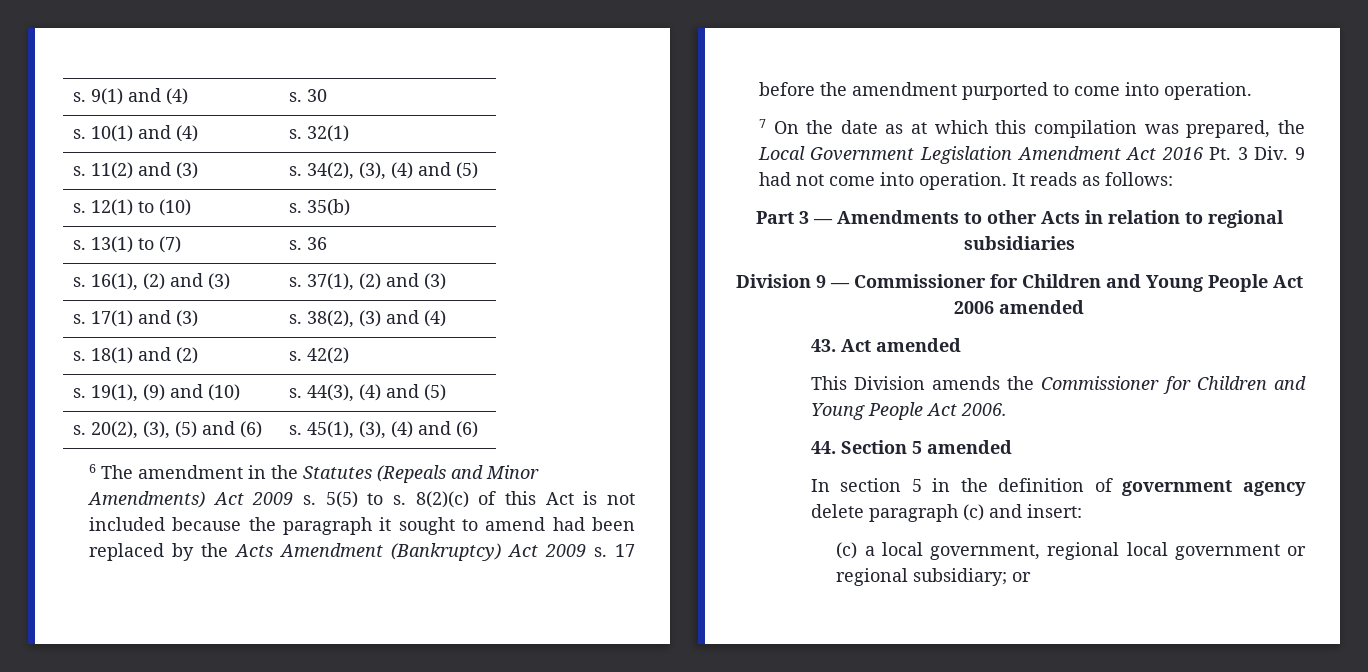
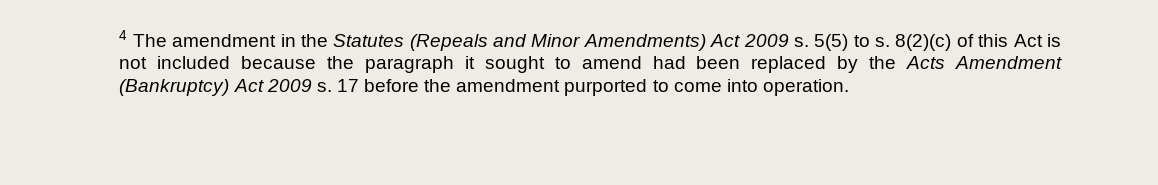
- s. 9(1) and (4) | s. 30
- s. 10(1) and (4) | s. 32(1)
- s. 11(2) and (3) | s. 34(2), (3), (4) and (5)
- s. 12(1) to (10) | s. 35(b)
- s. 13(1) to (7) | s. 36
- s. 16(1), (2) and (3) | s. 37(1), (2) and (3)
- s. 17(1) and (3) | s. 38(2), (3) and (4)
- s. 18(1) and (2) | s. 42(2)
- s. 19(1), (9) and (10) | s. 44(3), (4) and (5)
- s. 20(2), (3), (5) and (6) | s. 45(1), (3), (4) and (6)
- 6 The amendment in the Statutes (Repeals and Minor Amendments) Act 2009 s.
+ 4 The amendment in the Statutes (Repeals and Minor Amendments) Act 2009 s.
- 7 On the date as at which this compilation was prepared, the Local Government Legislation Amendment Act 2016 Pt. 3 Div. 9 had not come into operation. It reads as follows:
- Part 3 — Amendments to other Acts in relation to regional subsidiaries
- Division 9 — Commissioner for Children and Young People Act 2006 amended
- 43. Act amended
- This Division amends the Commissioner for Children and Young People Act 2006.
- 44. Section 5 amended
- In section 5 in the definition of government agency delete paragraph (c) and insert:
- (c) a local government, regional local government or regional subsidiary; or

